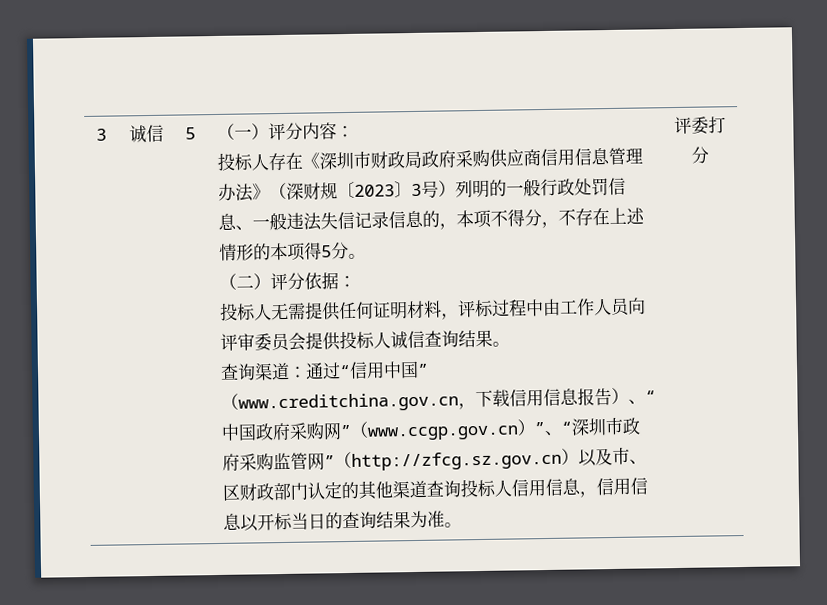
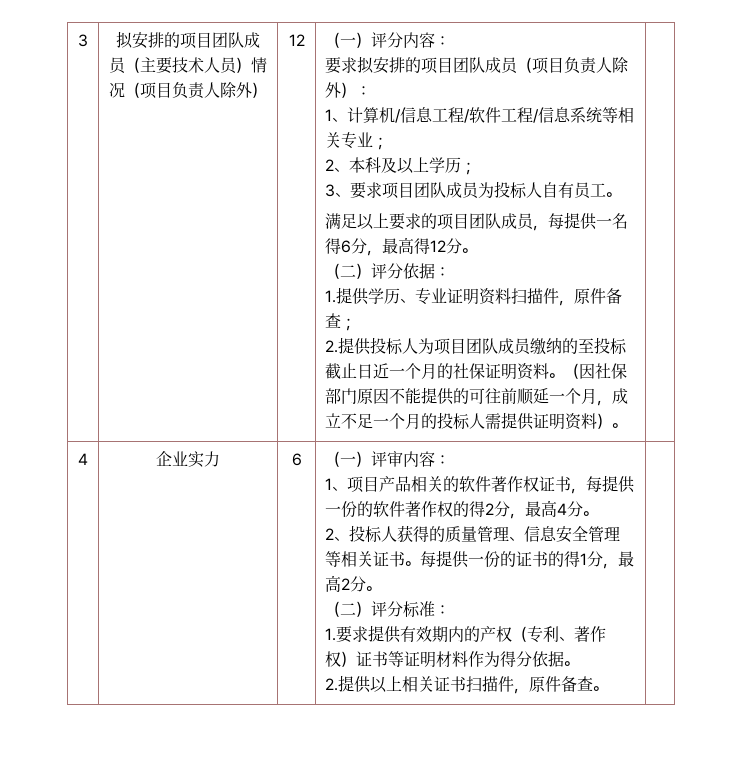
- 诚信 | 5 | （一）评分内容：
- 投标人存在《深圳市财政局政府采购供应商信用信息管理办法》（深财规〔2023〕3号）列明的一般行政处罚信息、一般违法失信记录信息的，本项不得分，不存在上述情形的本项得5分。
+ 拟安排的项目团队成员（主要技术人员）情况（项目负责人除外） | 12 | （一）评分内容：
+ 要求拟安排的项目团队成员（项目负责人除外）：
+ 1、计算机/信息工程/软件工程/信息系统等相关专业；
+ 2、本科及以上学历；
+ 3、要求项目团队成员为投标人自有员工。
+ 满足以上要求的项目团队成员，每提供一名得6分，最高得12分。
- 投标人无需提供任何证明材料，评标过程中由工作人员向评审委员会提供投标人诚信查询结果。
- 查询渠道：通过“信用中国”（www.creditchina.gov.cn，下载信用信息报告）、“中国政府采购网”（www.ccgp.gov.cn）”、“深圳市政府采购监管网”（http://zfcg.sz.gov.cn）以及市、区财政部门认定的其他渠道查询投标人信用信息，信用信息以开标当日的查询结果为准。 | 评委打分
+ 1.提供学历、专业证明资料扫描件，原件备查；
+ 2.提供投标人为项目团队成员缴纳的至投标截止日近一个月的社保证明资料。（因社保部门原因不能提供的可往前顺延一个月，成立不足一个月的投标人需提供证明资料）。 |
+ 4 | 企业实力 | 6 | （一）评审内容：
+ 1、项目产品相关的软件著作权证书，每提供一份的软件著作权的得2分，最高4分。
+ 2、投标人获得的质量管理、信息安全管理等相关证书。每提供一份的证书的得1分，最高2分。
+ （二）评分标准：
+ 1.要求提供有效期内的产权（专利、著作权）证书等证明材料作为得分依据。
+ 2.提供以上相关证书扫描件，原件备查。

